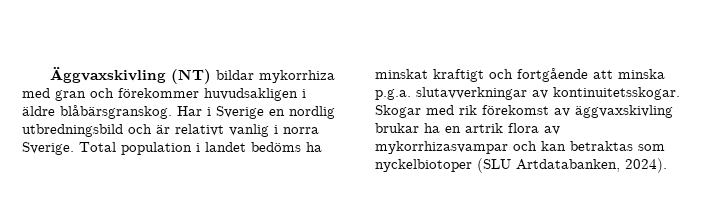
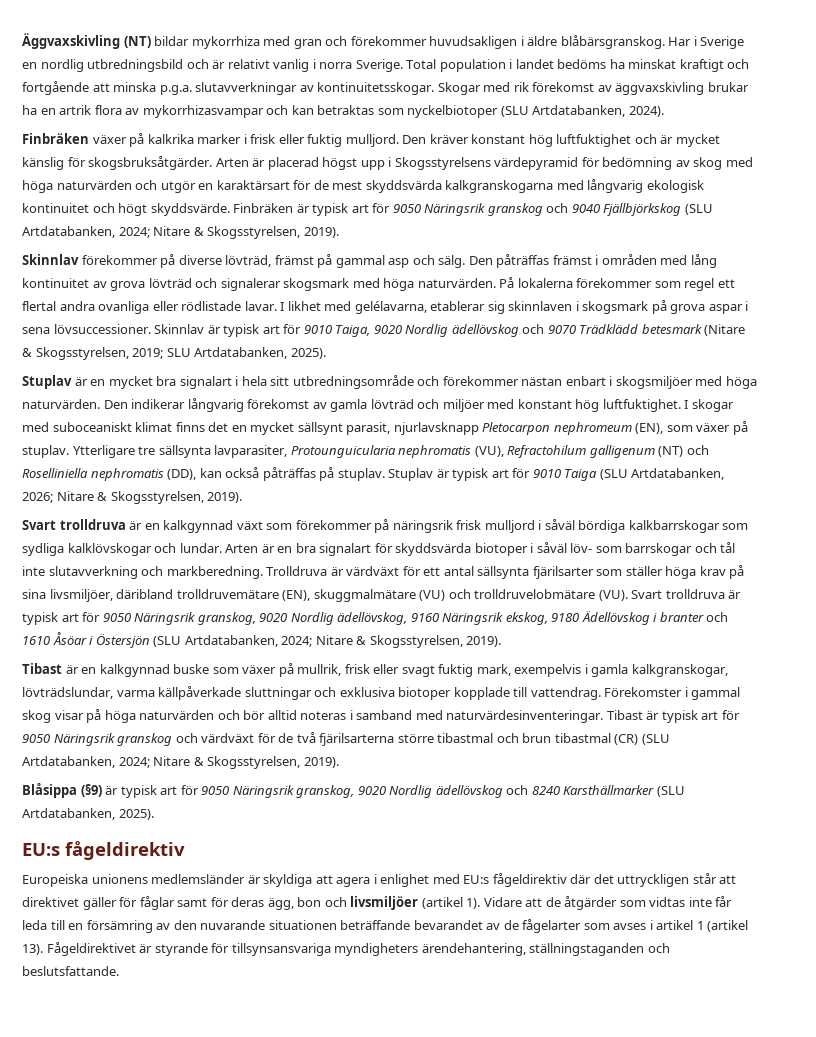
+ Finbräken växer på kalkrika marker i frisk eller fuktig mulljord. Den kräver konstant hög luftfuktighet och är mycket känslig för skogsbruksåtgärder. Arten är placerad högst upp i Skogsstyrelsens värdepyramid för bedömning av skog med höga naturvärden och utgör en karaktärsart för de mest skyddsvärda kalkgranskogarna med långvarig ekologisk kontinuitet och högt skyddsvärde. Finbräken är typisk art för 9050 Näringsrik granskog och 9040 Fjällbjörkskog (SLU Artdatabanken, 2024; Nitare & Skogsstyrelsen, 2019).
+ Skinnlav förekommer på diverse lövträd, främst på gammal asp och sälg. Den påträffas främst i områden med lång kontinuitet av grova lövträd och signalerar skogsmark med höga naturvärden. På lokalerna förekommer som regel ett flertal andra ovanliga eller rödlistade lavar. I likhet med gelélavarna, etablerar sig skinnlaven i skogsmark på grova aspar i sena lövsuccessioner. Skinnlav är typisk art för 9010 Taiga, 9020 Nordlig ädellövskog och 9070 Trädklädd betesmark (Nitare & Skogsstyrelsen, 2019; SLU Artdatabanken, 2025).
+ Stuplav är en mycket bra signalart i hela sitt utbredningsområde och förekommer nästan enbart i skogsmiljöer med höga naturvärden. Den indikerar långvarig förekomst av gamla lövträd och miljöer med konstant hög luftfuktighet. I skogar med suboceaniskt klimat finns det en mycket sällsynt parasit, njurlavsknapp Pletocarpon nephromeum (EN), som växer på stuplav. Ytterligare tre sällsynta lavparasiter, Protounguicularia nephromatis (VU), Refractohilum galligenum (NT) och Roselliniella nephromatis (DD), kan också påträffas på stuplav. Stuplav är typisk art för 9010 Taiga (SLU Artdatabanken, 2026; Nitare & Skogsstyrelsen, 2019).
+ Svart trolldruva är en kalkgynnad växt som förekommer på näringsrik frisk mulljord i såväl bördiga kalkbarrskogar som sydliga kalklövskogar och lundar. Arten är en bra signalart för skyddsvärda biotoper i såväl löv- som barrskogar och tål inte slutavverkning och markberedning. Trolldruva är värdväxt för ett antal sällsynta fjärilsarter som ställer höga krav på sina livsmiljöer, däribland trolldruvemätare (EN), skuggmalmätare (VU) och trolldruvelobmätare (VU). Svart trolldruva är typisk art för 9050 Näringsrik granskog, 9020 Nordlig ädellövskog, 9160 Näringsrik ekskog, 9180 Ädellövskog i branter och 1610 Åsöar i Östersjön (SLU Artdatabanken, 2024; Nitare & Skogsstyrelsen, 2019).
+ Tibast är en kalkgynnad buske som växer på mullrik, frisk eller svagt fuktig mark, exempelvis i gamla kalkgranskogar, lövträdslundar, varma källpåverkade sluttningar och exklusiva biotoper kopplade till vattendrag. Förekomster i gammal skog visar på höga naturvärden och bör alltid noteras i samband med naturvärdesinventeringar. Tibast är typisk art för 9050 Näringsrik granskog och värdväxt för de två fjärilsarterna större tibastmal och brun tibastmal (CR) (SLU Artdatabanken, 2024; Nitare & Skogsstyrelsen, 2019).
+ Blåsippa (§9) är typisk art för 9050 Näringsrik granskog, 9020 Nordlig ädellövskog och 8240 Karsthällmarker (SLU Artdatabanken, 2025).
+ EU:s fågeldirektiv
+ Europeiska unionens medlemsländer är skyldiga att agera i enlighet med EU:s fågeldirektiv där det uttryckligen står att direktivet gäller för fåglar samt för deras ägg, bon och livsmiljöer (artikel 1). Vidare att de åtgärder som vidtas inte får leda till en försämring av den nuvarande situationen beträffande bevarandet av de fågelarter som avses i artikel 1 (artikel 13). Fågeldirektivet är styrande för tillsynsansvariga myndigheters ärendehantering, ställningstaganden och beslutsfattande.

